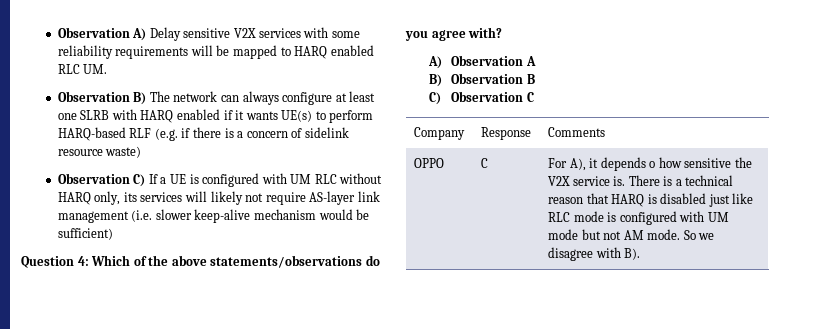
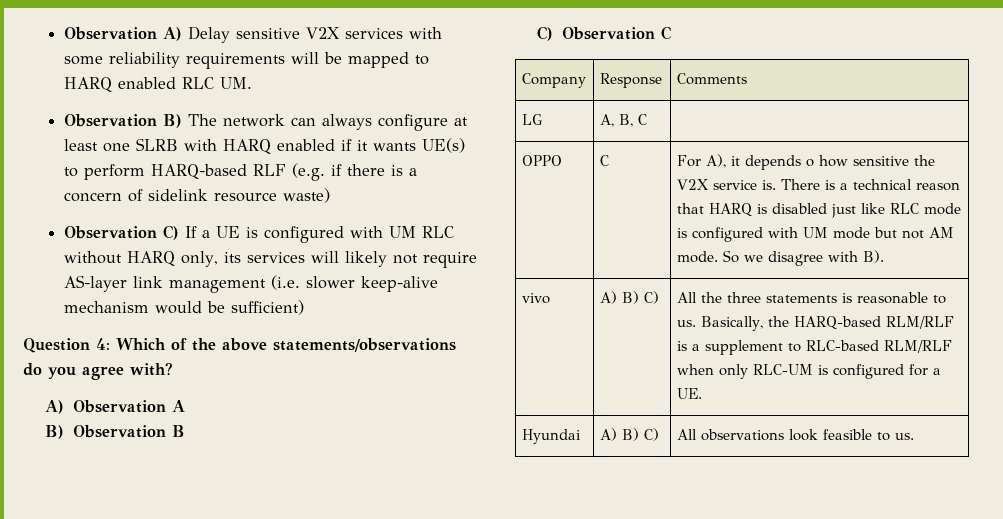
+ LG | A, B, C |
+ vivo | A) B) C) | All the three statements is reasonable to us. Basically, the HARQ-based RLM/RLF is a supplement to RLC-based RLM/RLF when only RLC-UM is configured for a UE.
+ Hyundai | A) B) C) | All observations look feasible to us.

